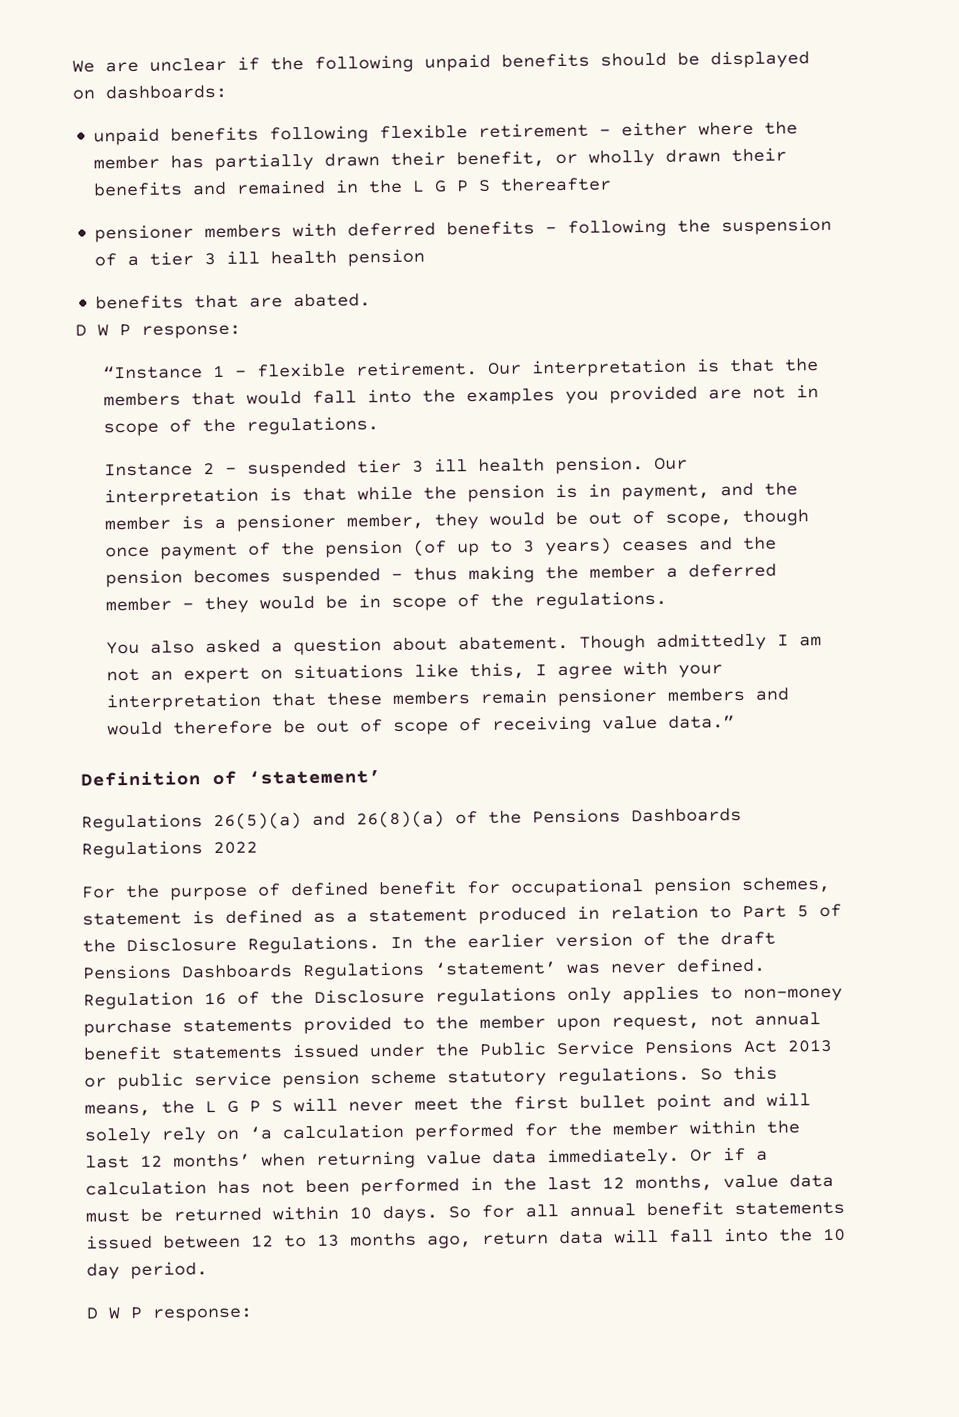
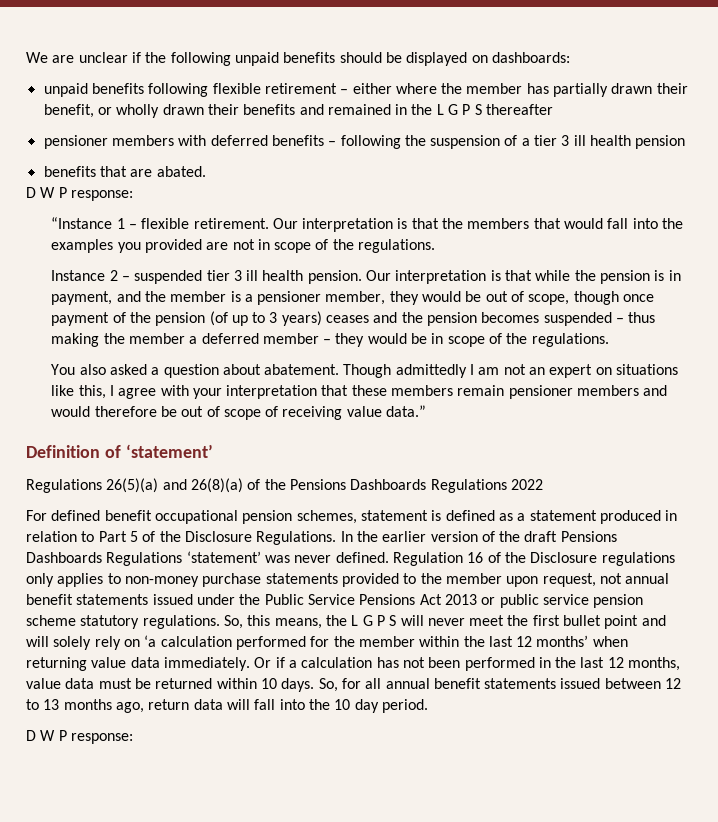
- For the purpose of defined benefit for occupational pension schemes, statement is defined as a statement produced in relation to Part 5 of the Disclosure Regulations.
+ For defined benefit occupational pension schemes, statement is defined as a statement produced in relation to Part 5 of the Disclosure Regulations.
- So this means, the L G P S will never meet the first bullet point and will solely rely on ‘a calculation performed for the member within the last 12 months’ when returning value data immediately.
+ So, this means, the L G P S will never meet the first bullet point and will solely rely on ‘a calculation performed for the member within the last 12 months’ when returning value data immediately.
- So for all annual benefit statements issued between 12 to 13 months ago, return data will fall into the 10 day period.
+ So, for all annual benefit statements issued between 12 to 13 months ago, return data will fall into the 10 day period.

